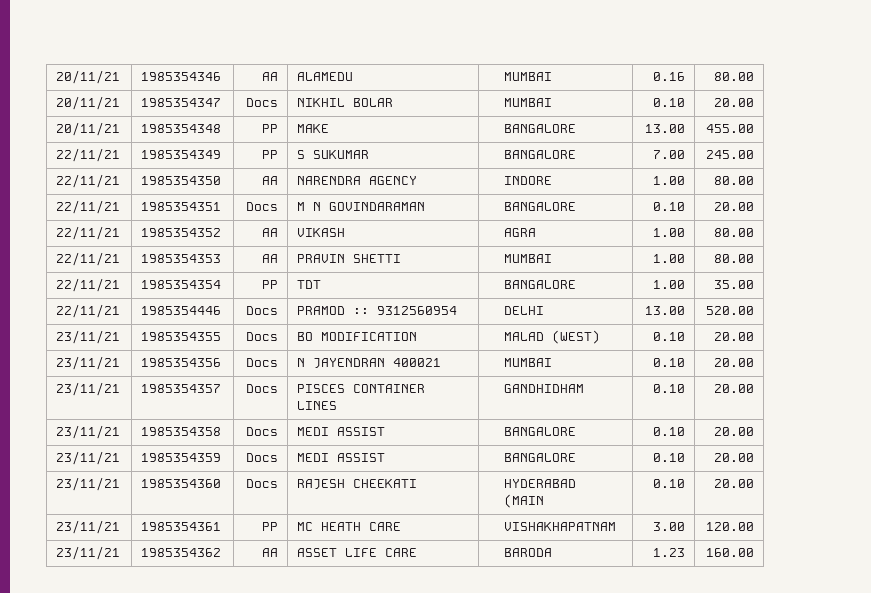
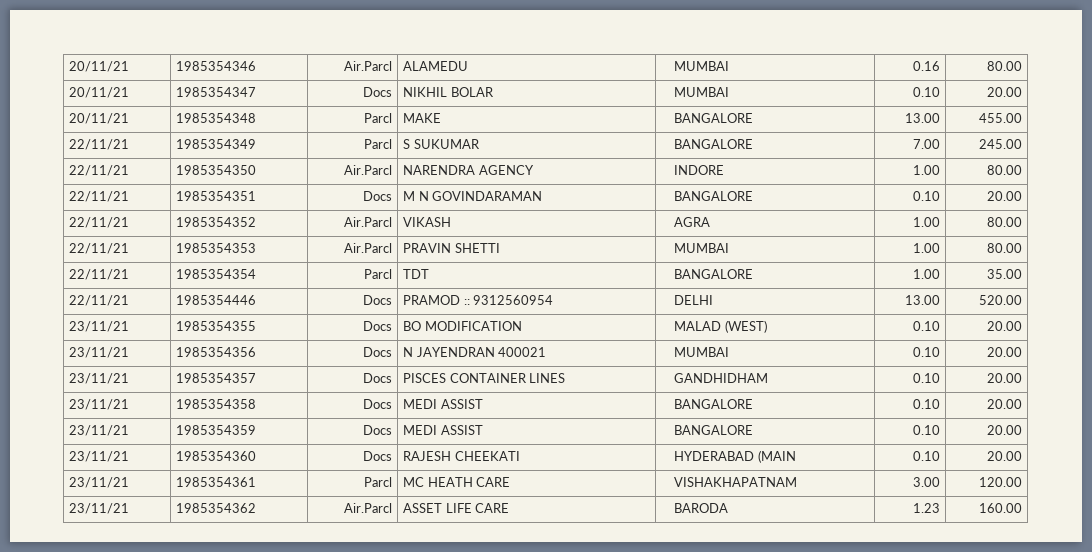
- 20/11/21 | 1985354346 | AA | ALAMEDU | MUMBAI | 0.16 | 80.00
+ 20/11/21 | 1985354346 | Air.Parcl | ALAMEDU | MUMBAI | 0.16 | 80.00
- 20/11/21 | 1985354348 | PP | MAKE | BANGALORE | 13.00 | 455.00
+ 20/11/21 | 1985354348 | Parcl | MAKE | BANGALORE | 13.00 | 455.00
- 22/11/21 | 1985354349 | PP | S SUKUMAR | BANGALORE | 7.00 | 245.00
+ 22/11/21 | 1985354349 | Parcl | S SUKUMAR | BANGALORE | 7.00 | 245.00
- 22/11/21 | 1985354350 | AA | NARENDRA AGENCY | INDORE | 1.00 | 80.00
+ 22/11/21 | 1985354350 | Air.Parcl | NARENDRA AGENCY | INDORE | 1.00 | 80.00
- 22/11/21 | 1985354352 | AA | VIKASH | AGRA | 1.00 | 80.00
+ 22/11/21 | 1985354352 | Air.Parcl | VIKASH | AGRA | 1.00 | 80.00
- 22/11/21 | 1985354353 | AA | PRAVIN SHETTI | MUMBAI | 1.00 | 80.00
+ 22/11/21 | 1985354353 | Air.Parcl | PRAVIN SHETTI | MUMBAI | 1.00 | 80.00
- 22/11/21 | 1985354354 | PP | TDT | BANGALORE | 1.00 | 35.00
+ 22/11/21 | 1985354354 | Parcl | TDT | BANGALORE | 1.00 | 35.00
- 23/11/21 | 1985354361 | PP | MC HEATH CARE | VISHAKHAPATNAM | 3.00 | 120.00
+ 23/11/21 | 1985354361 | Parcl | MC HEATH CARE | VISHAKHAPATNAM | 3.00 | 120.00
- 23/11/21 | 1985354362 | AA | ASSET LIFE CARE | BARODA | 1.23 | 160.00
+ 23/11/21 | 1985354362 | Air.Parcl | ASSET LIFE CARE | BARODA | 1.23 | 160.00

